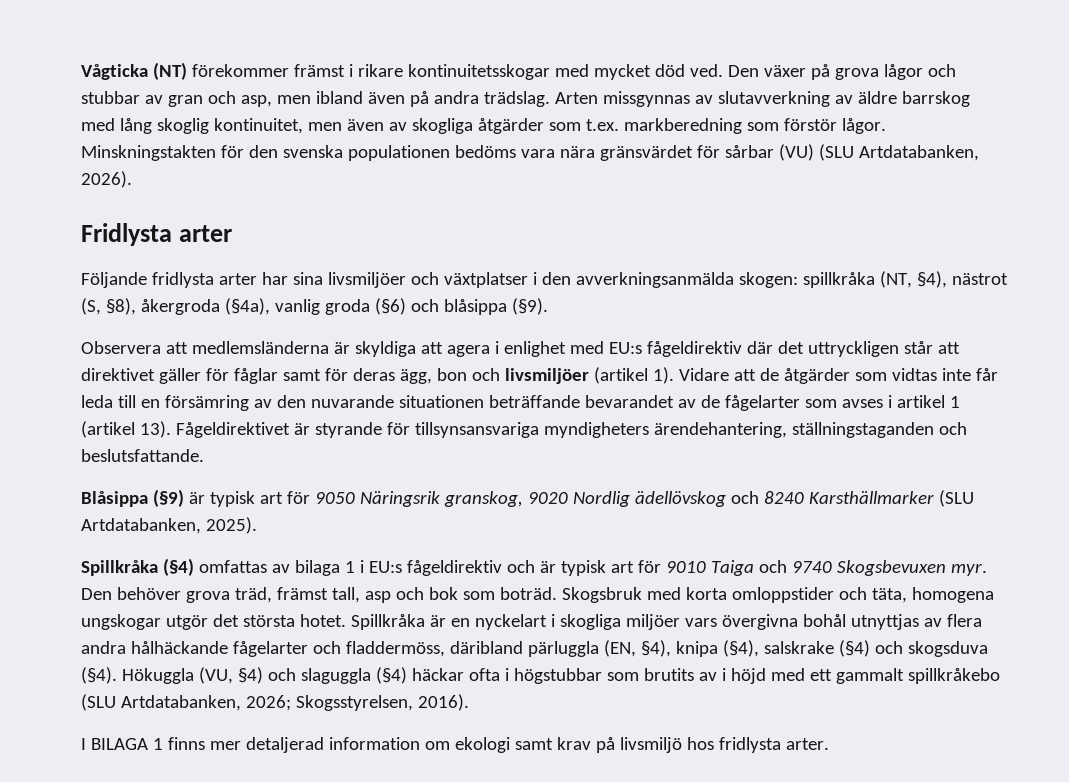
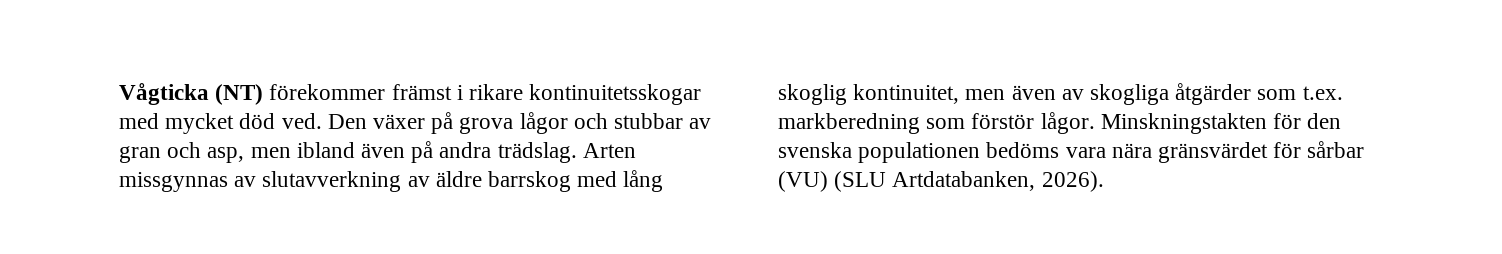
- Fridlysta arter
- Följande fridlysta arter har sina livsmiljöer och växtplatser i den avverkningsanmälda skogen: spillkråka (NT, §4), nästrot (S, §8), åkergroda (§4a), vanlig groda (§6) och blåsippa (§9).
- Observera att medlemsländerna är skyldiga att agera i enlighet med EU:s fågeldirektiv där det uttryckligen står att direktivet gäller för fåglar samt för deras ägg, bon och livsmiljöer (artikel 1). Vidare att de åtgärder som vidtas inte får leda till en försämring av den nuvarande situationen beträffande bevarandet av de fågelarter som avses i artikel 1 (artikel 13). Fågeldirektivet är styrande för tillsynsansvariga myndigheters ärendehantering, ställningstaganden och beslutsfattande.
- Blåsippa (§9) är typisk art för 9050 Näringsrik granskog, 9020 Nordlig ädellövskog och 8240 Karsthällmarker (SLU Artdatabanken, 2025).
- Spillkråka (§4) omfattas av bilaga 1 i EU:s fågeldirektiv och är typisk art för 9010 Taiga och 9740 Skogsbevuxen myr. Den behöver grova träd, främst tall, asp och bok som boträd. Skogsbruk med korta omloppstider och täta, homogena ungskogar utgör det största hotet. Spillkråka är en nyckelart i skogliga miljöer vars övergivna bohål utnyttjas av flera andra hålhäckande fågelarter och fladdermöss, däribland pärluggla (EN, §4), knipa (§4), salskrake (§4) och skogsduva (§4). Hökuggla (VU, §4) och slaguggla (§4) häckar ofta i högstubbar som brutits av i höjd med ett gammalt spillkråkebo (SLU Artdatabanken, 2026; Skogsstyrelsen, 2016).
- I BILAGA 1 finns mer detaljerad information om ekologi samt krav på livsmiljö hos fridlysta arter.

